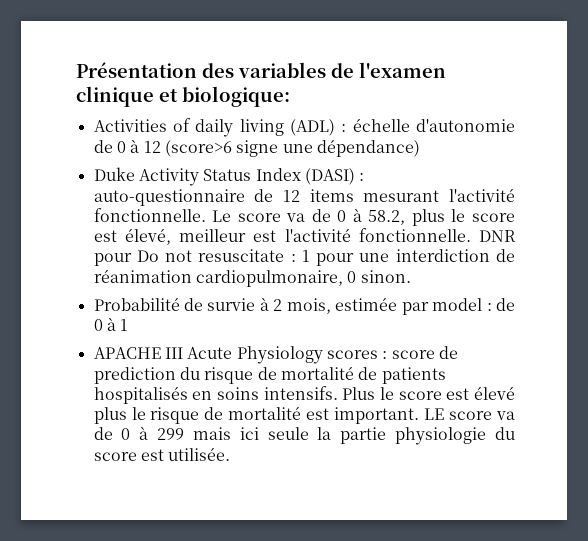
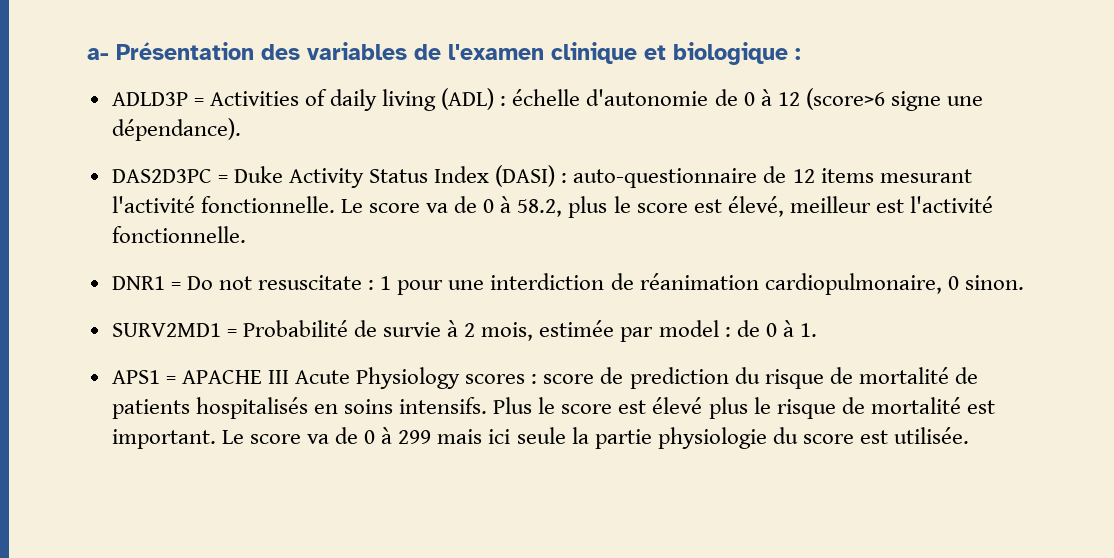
- Présentation des variables de l'examen clinique et biologique:
- Activities of daily living (ADL) : échelle d'autonomie de 0 à 12 (score>6 signe une dépendance)
- Duke Activity Status Index (DASI) : auto-questionnaire de 12 items mesurant l'activité fonctionnelle.
+ a- Présentation des variables de l'examen clinique et biologique :
+ ADLD3P = Activities of daily living (ADL) : échelle d'autonomie de 0 à 12 (score>6 signe une dépendance).
+ DAS2D3PC = Duke Activity Status Index (DASI) : auto-questionnaire de 12 items mesurant l'activité fonctionnelle.
- Le score va de 0 à 58.2, plus le score est élevé, meilleur est l'activité fonctionnelle. DNR pour Do not resuscitate : 1 pour une interdiction de réanimation cardiopulmonaire, 0 sinon.
+ Le score va de 0 à 58.2, plus le score est élevé, meilleur est l'activité fonctionnelle.
+ DNR1 = Do not resuscitate : 1 pour une interdiction de réanimation cardiopulmonaire, 0 sinon.
- Probabilité de survie à 2 mois, estimée par model : de 0 à 1
- APACHE III Acute Physiology scores : score de prediction du risque de mortalité de patients hospitalisés en soins intensifs.
+ SURV2MD1 = Probabilité de survie à 2 mois, estimée par model : de 0 à 1.
+ APS1 = APACHE III Acute Physiology scores : score de prediction du risque de mortalité de patients hospitalisés en soins intensifs.
- LE score va de 0 à 299 mais ici seule la partie physiologie du score est utilisée.
+ Le score va de 0 à 299 mais ici seule la partie physiologie du score est utilisée.

